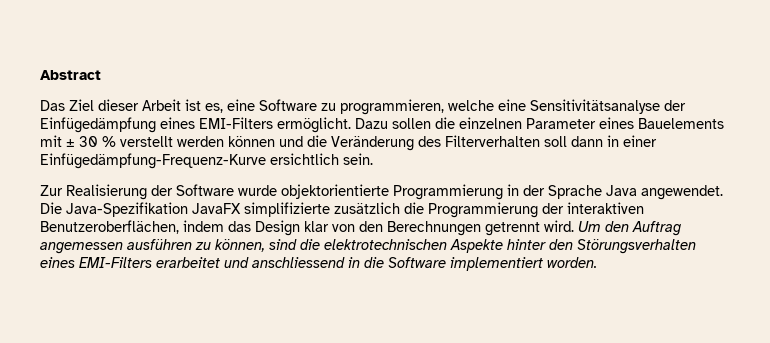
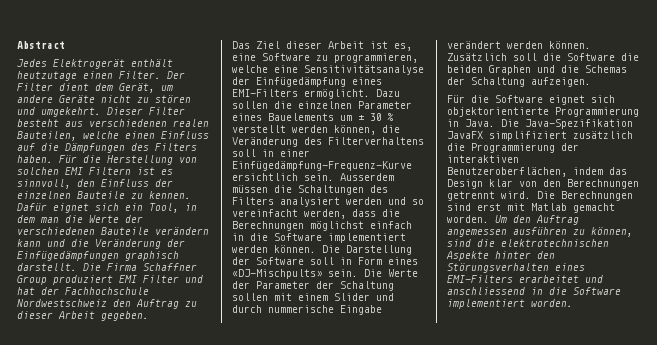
+ Jedes Elektrogerät enthält heutzutage einen Filter. Der Filter dient dem Gerät, um andere Geräte nicht zu stören und umgekehrt. Dieser Filter besteht aus verschiedenen realen Bauteilen, welche einen Einfluss auf die Dämpfungen des Filters haben. Für die Herstellung von solchen EMI Filtern ist es sinnvoll, den Einfluss der einzelnen Bauteile zu kennen. Dafür eignet sich ein Tool, in dem man die Werte der verschiedenen Bauteile verändern kann und die Veränderung der Einfügedämpfungen graphisch darstellt. Die Firma Schaffner Group produziert EMI Filter und hat der Fachhochschule Nordwestschweiz den Auftrag zu dieser Arbeit gegeben.
- Dazu sollen die einzelnen Parameter eines Bauelements mit ± 30 % verstellt werden können und die Veränderung des Filterverhalten soll dann in einer Einfügedämpfung-Frequenz-Kurve ersichtlich sein.
- Zur Realisierung der Software wurde objektorientierte Programmierung in der Sprache Java angewendet.
+ Dazu sollen die einzelnen Parameter eines Bauelements um ± 30 % verstellt werden können, die Veränderung des Filterverhaltens soll in einer Einfügedämpfung-Frequenz-Kurve ersichtlich sein. Ausserdem müssen die Schaltungen des Filters analysiert werden und so vereinfacht werden, dass die Berechnungen möglichst einfach in die Software implementiert werden können. Die Darstellung der Software soll in Form eines «DJ-Mischpults» sein. Die Werte der Parameter der Schaltung sollen mit einem Slider und durch nummerische Eingabe verändert werden können. Zusätzlich soll die Software die beiden Graphen und die Schemas der Schaltung aufzeigen.
+ Für die Software eignet sich objektorientierte Programmierung in Java.
- Die Java-Spezifikation JavaFX simplifizierte zusätzlich die Programmierung der interaktiven Benutzeroberflächen, indem das Design klar von den Berechnungen getrennt wird.
+ Die Java-Spezifikation JavaFX simplifiziert zusätzlich die Programmierung der interaktiven Benutzeroberflächen, indem das Design klar von den Berechnungen getrennt wird.
+ Die Berechnungen sind erst mit Matlab gemacht worden.

